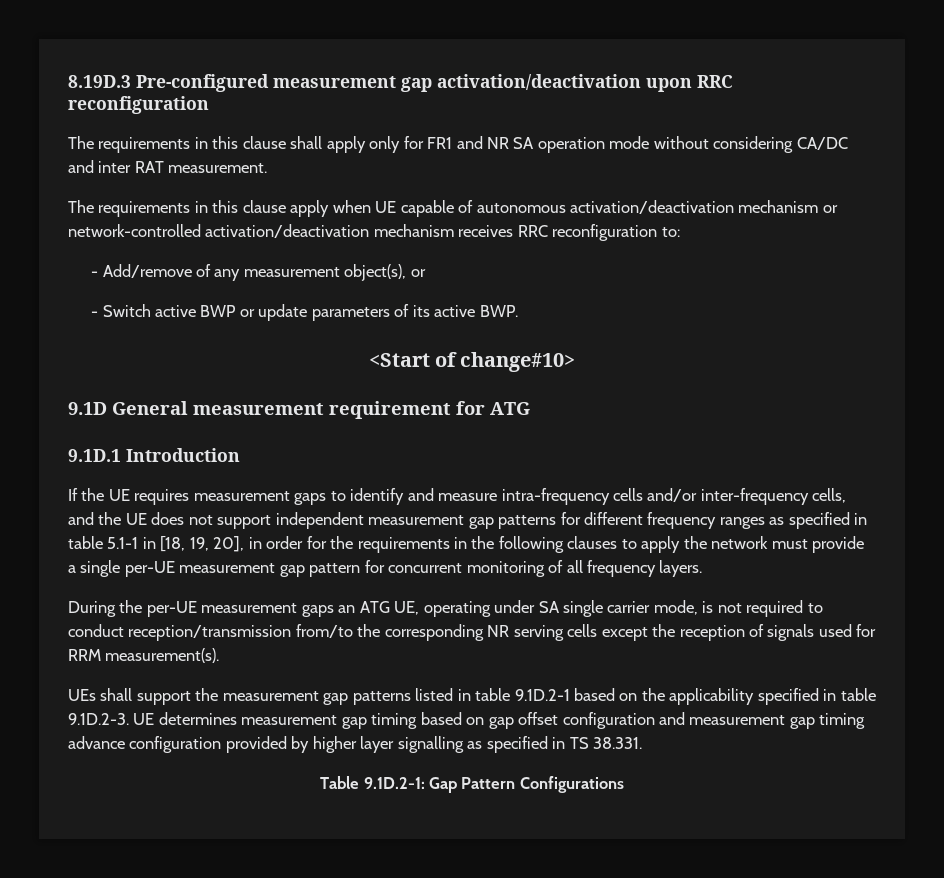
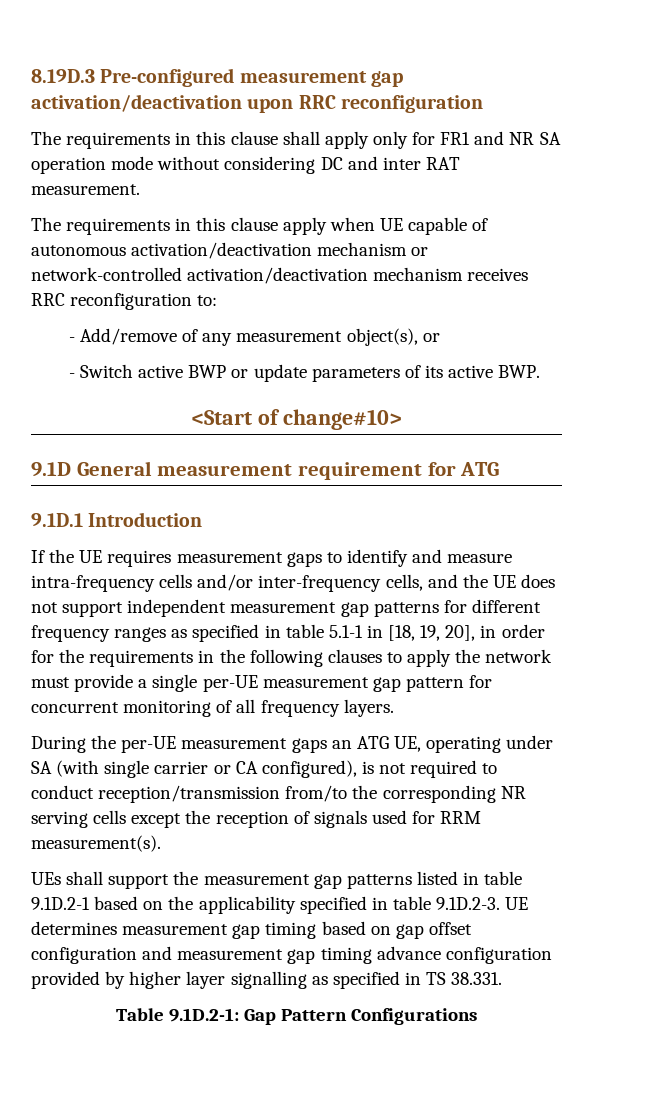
- The requirements in this clause shall apply only for FR1 and NR SA operation mode without considering CA/DC and inter RAT measurement.
+ The requirements in this clause shall apply only for FR1 and NR SA operation mode without considering DC and inter RAT measurement.
- During the per-UE measurement gaps an ATG UE, operating under SA single carrier mode, is not required to conduct reception/transmission from/to the corresponding NR serving cells except the reception of signals used for RRM measurement(s).
+ During the per-UE measurement gaps an ATG UE, operating under SA (with single carrier or CA configured), is not required to conduct reception/transmission from/to the corresponding NR serving cells except the reception of signals used for RRM measurement(s).

